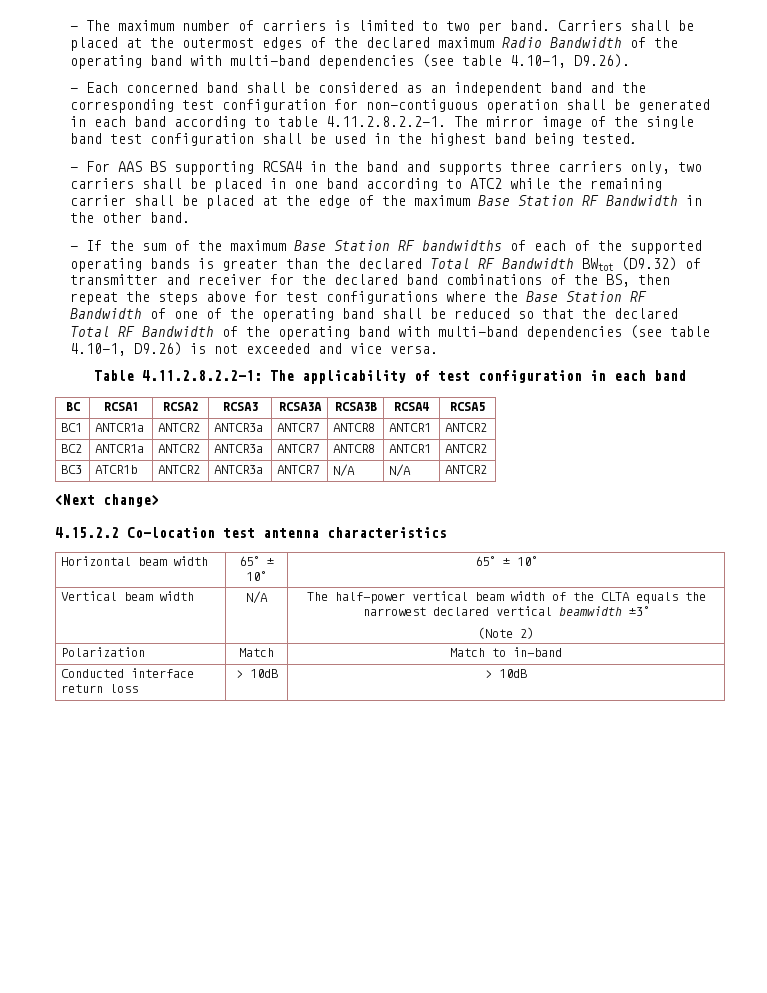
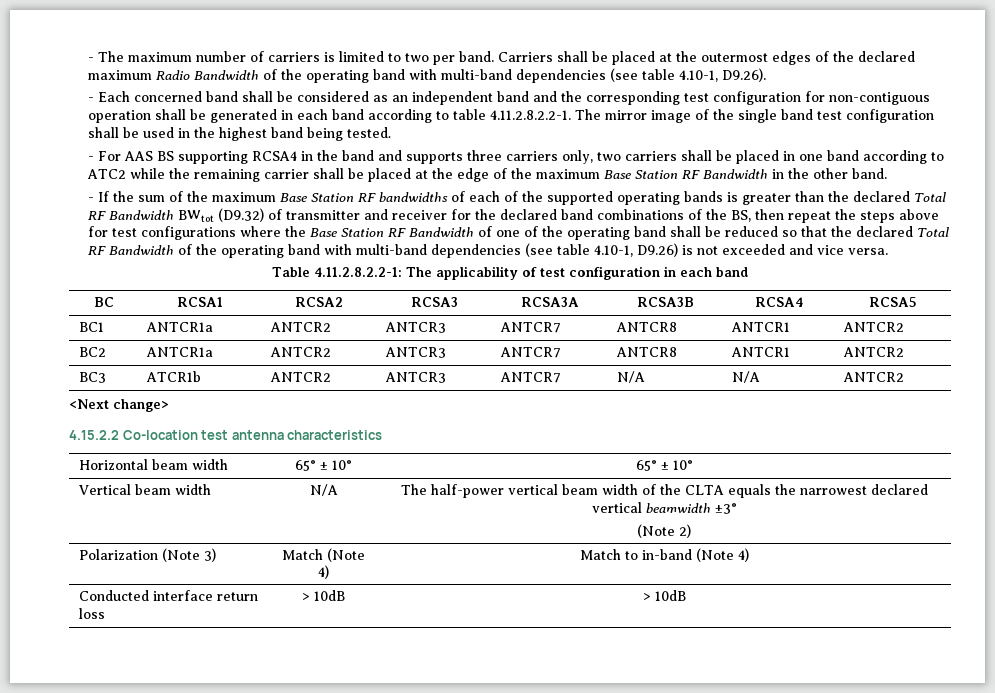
- BC1 | ANTCR1a | ANTCR2 | ANTCR3a | ANTCR7 | ANTCR8 | ANTCR1 | ANTCR2
+ BC1 | ANTCR1a | ANTCR2 | ANTCR3 | ANTCR7 | ANTCR8 | ANTCR1 | ANTCR2
- BC2 | ANTCR1a | ANTCR2 | ANTCR3a | ANTCR7 | ANTCR8 | ANTCR1 | ANTCR2
+ BC2 | ANTCR1a | ANTCR2 | ANTCR3 | ANTCR7 | ANTCR8 | ANTCR1 | ANTCR2
- BC3 | ATCR1b | ANTCR2 | ANTCR3a | ANTCR7 | N/A | N/A | ANTCR2
+ BC3 | ATCR1b | ANTCR2 | ANTCR3 | ANTCR7 | N/A | N/A | ANTCR2
- Polarization | Match | Match to in-band
+ Polarization (Note 3) | Match (Note 4) | Match to in-band (Note 4)

